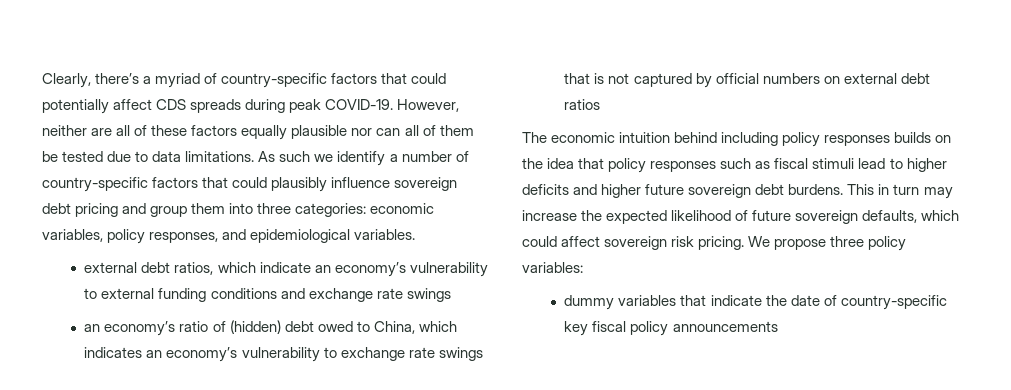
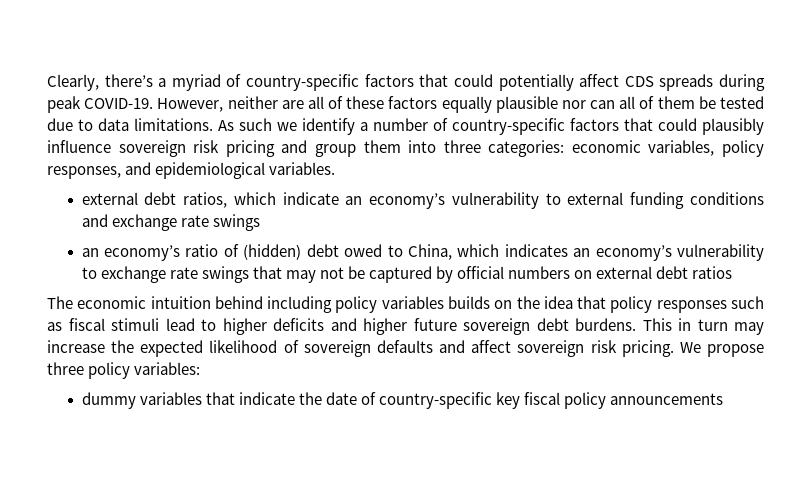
- As such we identify a number of country-specific factors that could plausibly influence sovereign debt pricing and group them into three categories: economic variables, policy responses, and epidemiological variables.
+ As such we identify a number of country-specific factors that could plausibly influence sovereign risk pricing and group them into three categories: economic variables, policy responses, and epidemiological variables.
- an economy’s ratio of (hidden) debt owed to China, which indicates an economy’s vulnerability to exchange rate swings that is not captured by official numbers on external debt ratios
+ an economy’s ratio of (hidden) debt owed to China, which indicates an economy’s vulnerability to exchange rate swings that may not be captured by official numbers on external debt ratios
- The economic intuition behind including policy responses builds on the idea that policy responses such as fiscal stimuli lead to higher deficits and higher future sovereign debt burdens.
+ The economic intuition behind including policy variables builds on the idea that policy responses such as fiscal stimuli lead to higher deficits and higher future sovereign debt burdens.
- This in turn may increase the expected likelihood of future sovereign defaults, which could affect sovereign risk pricing.
+ This in turn may increase the expected likelihood of sovereign defaults and affect sovereign risk pricing.

